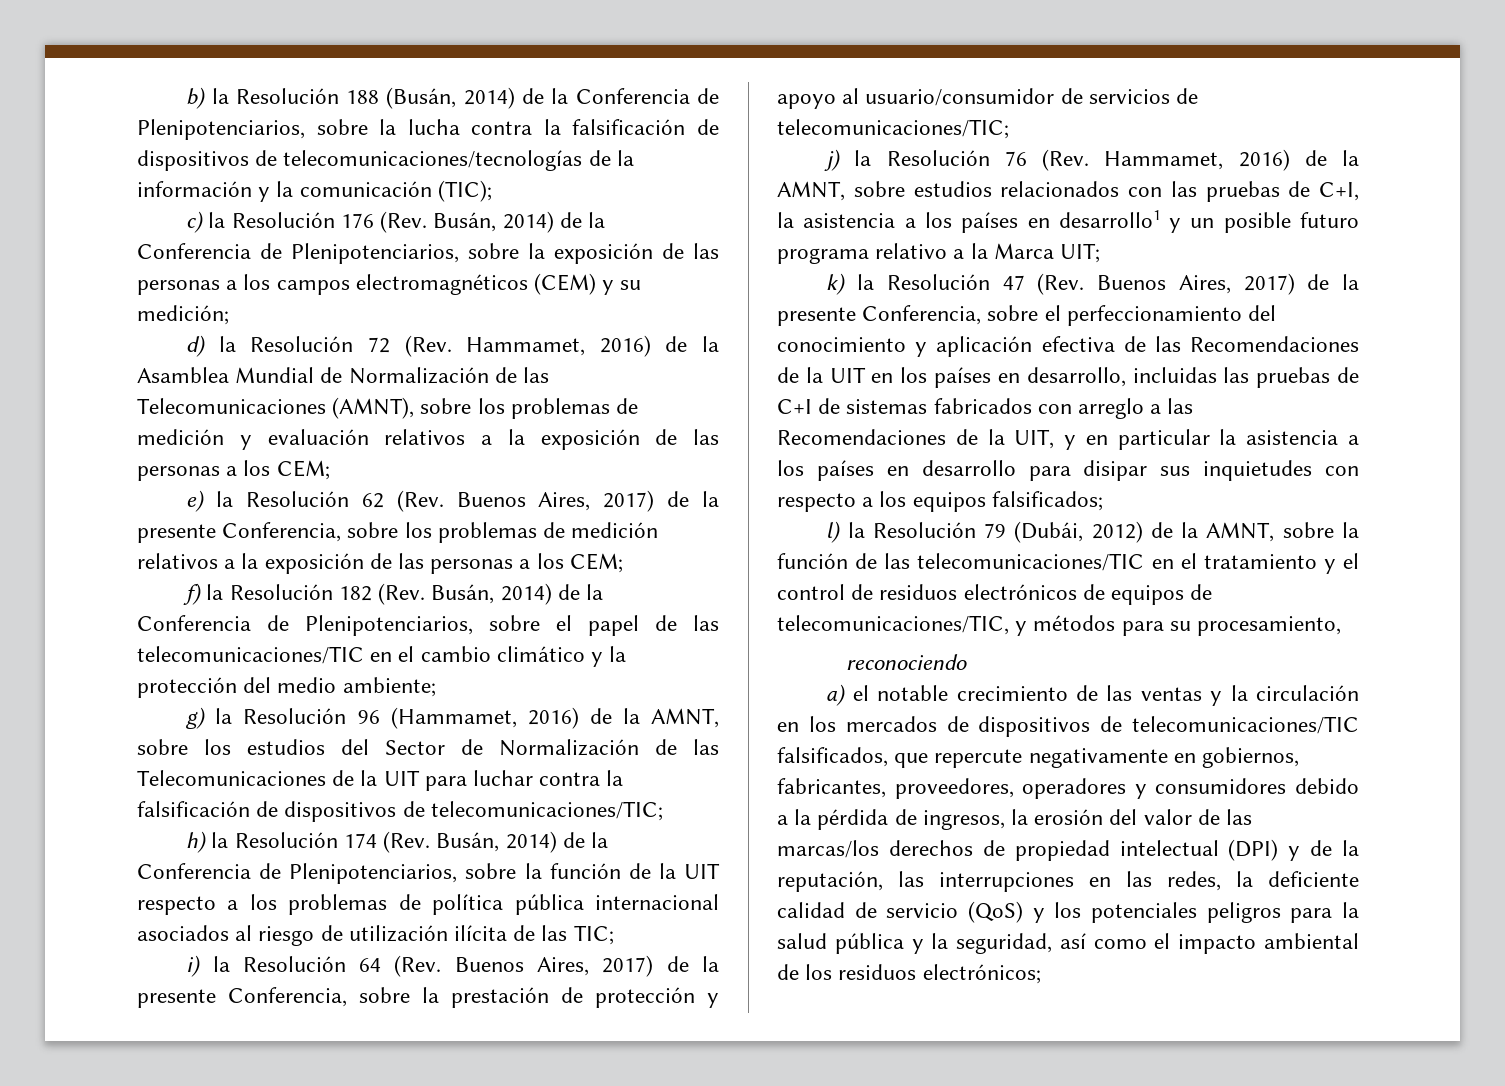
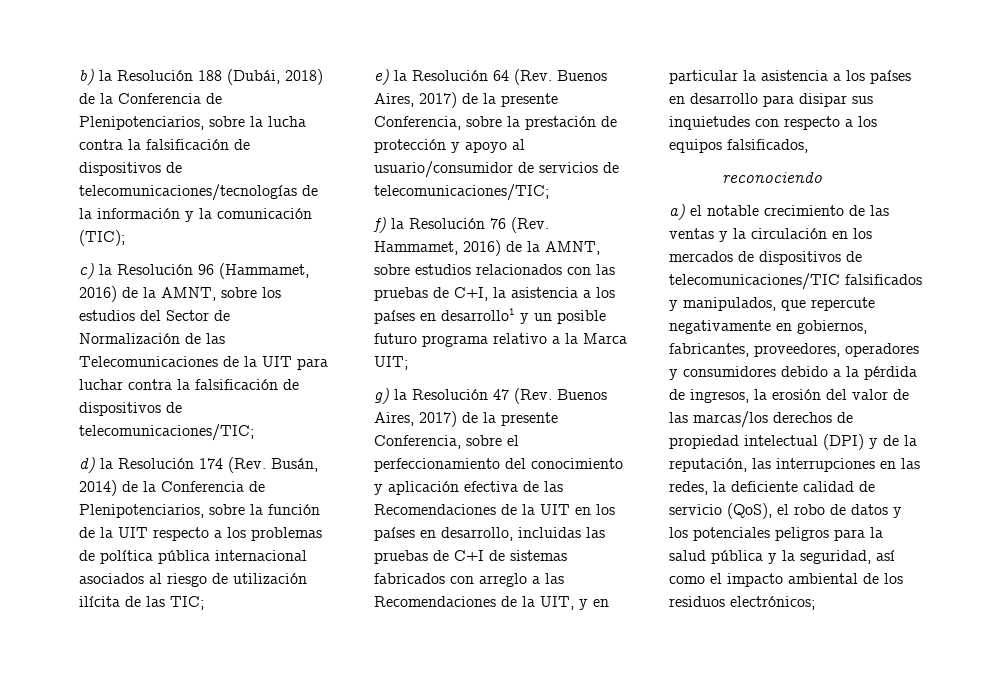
- b) la Resolución 188 (Busán, 2014) de la Conferencia de Plenipotenciarios, sobre la lucha contra la falsificación de dispositivos de telecomunicaciones/tecnologías de la información y la comunicación (TIC);
+ b) la Resolución 188 (Dubái, 2018) de la Conferencia de Plenipotenciarios, sobre la lucha contra la falsificación de dispositivos de telecomunicaciones/tecnologías de la información y la comunicación (TIC);
- c) la Resolución 176 (Rev. Busán, 2014) de la Conferencia de Plenipotenciarios, sobre la exposición de las personas a los campos electromagnéticos (CEM) y su medición;
- d) la Resolución 72 (Rev. Hammamet, 2016) de la Asamblea Mundial de Normalización de las Telecomunicaciones (AMNT), sobre los problemas de medición y evaluación relativos a la exposición de las personas a los CEM;
- e) la Resolución 62 (Rev. Buenos Aires, 2017) de la presente Conferencia, sobre los problemas de medición relativos a la exposición de las personas a los CEM;
- f) la Resolución 182 (Rev. Busán, 2014) de la Conferencia de Plenipotenciarios, sobre el papel de las telecomunicaciones/TIC en el cambio climático y la protección del medio ambiente;
- g) la Resolución 96 (Hammamet, 2016) de la AMNT, sobre los estudios del Sector de Normalización de las Telecomunicaciones de la UIT para luchar contra la falsificación de dispositivos de telecomunicaciones/TIC;
+ c) la Resolución 96 (Hammamet, 2016) de la AMNT, sobre los estudios del Sector de Normalización de las Telecomunicaciones de la UIT para luchar contra la falsificación de dispositivos de telecomunicaciones/TIC;
- h) la Resolución 174 (Rev. Busán, 2014) de la Conferencia de Plenipotenciarios, sobre la función de la UIT respecto a los problemas de política pública internacional asociados al riesgo de utilización ilícita de las TIC;
+ d) la Resolución 174 (Rev. Busán, 2014) de la Conferencia de Plenipotenciarios, sobre la función de la UIT respecto a los problemas de política pública internacional asociados al riesgo de utilización ilícita de las TIC;
- i) la Resolución 64 (Rev. Buenos Aires, 2017) de la presente Conferencia, sobre la prestación de protección y apoyo al usuario/consumidor de servicios de telecomunicaciones/TIC;
+ e) la Resolución 64 (Rev. Buenos Aires, 2017) de la presente Conferencia, sobre la prestación de protección y apoyo al usuario/consumidor de servicios de telecomunicaciones/TIC;
- j) la Resolución 76 (Rev. Hammamet, 2016) de la AMNT, sobre estudios relacionados con las pruebas de C+I, la asistencia a los países en desarrollo1 y un posible futuro programa relativo a la Marca UIT;
+ f) la Resolución 76 (Rev. Hammamet, 2016) de la AMNT, sobre estudios relacionados con las pruebas de C+I, la asistencia a los países en desarrollo1 y un posible futuro programa relativo a la Marca UIT;
- k) la Resolución 47 (Rev. Buenos Aires, 2017) de la presente Conferencia, sobre el perfeccionamiento del conocimiento y aplicación efectiva de las Recomendaciones de la UIT en los países en desarrollo, incluidas las pruebas de C+I de sistemas fabricados con arreglo a las Recomendaciones de la UIT, y en particular la asistencia a los países en desarrollo para disipar sus inquietudes con respecto a los equipos falsificados;
- l) la Resolución 79 (Dubái, 2012) de la AMNT, sobre la función de las telecomunicaciones/TIC en el tratamiento y el control de residuos electrónicos de equipos de telecomunicaciones/TIC, y métodos para su procesamiento,
+ g) la Resolución 47 (Rev. Buenos Aires, 2017) de la presente Conferencia, sobre el perfeccionamiento del conocimiento y aplicación efectiva de las Recomendaciones de la UIT en los países en desarrollo, incluidas las pruebas de C+I de sistemas fabricados con arreglo a las Recomendaciones de la UIT, y en particular la asistencia a los países en desarrollo para disipar sus inquietudes con respecto a los equipos falsificados,
- a) el notable crecimiento de las ventas y la circulación en los mercados de dispositivos de telecomunicaciones/TIC falsificados, que repercute negativamente en gobiernos, fabricantes, proveedores, operadores y consumidores debido a la pérdida de ingresos, la erosión del valor de las marcas/los derechos de propiedad intelectual (DPI) y de la reputación, las interrupciones en las redes, la deficiente calidad de servicio (QoS) y los potenciales peligros para la salud pública y la seguridad, así como el impacto ambiental de los residuos electrónicos;
+ a) el notable crecimiento de las ventas y la circulación en los mercados de dispositivos de telecomunicaciones/TIC falsificados y manipulados, que repercute negativamente en gobiernos, fabricantes, proveedores, operadores y consumidores debido a la pérdida de ingresos, la erosión del valor de las marcas/los derechos de propiedad intelectual (DPI) y de la reputación, las interrupciones en las redes, la deficiente calidad de servicio (QoS), el robo de datos y los potenciales peligros para la salud pública y la seguridad, así como el impacto ambiental de los residuos electrónicos;

